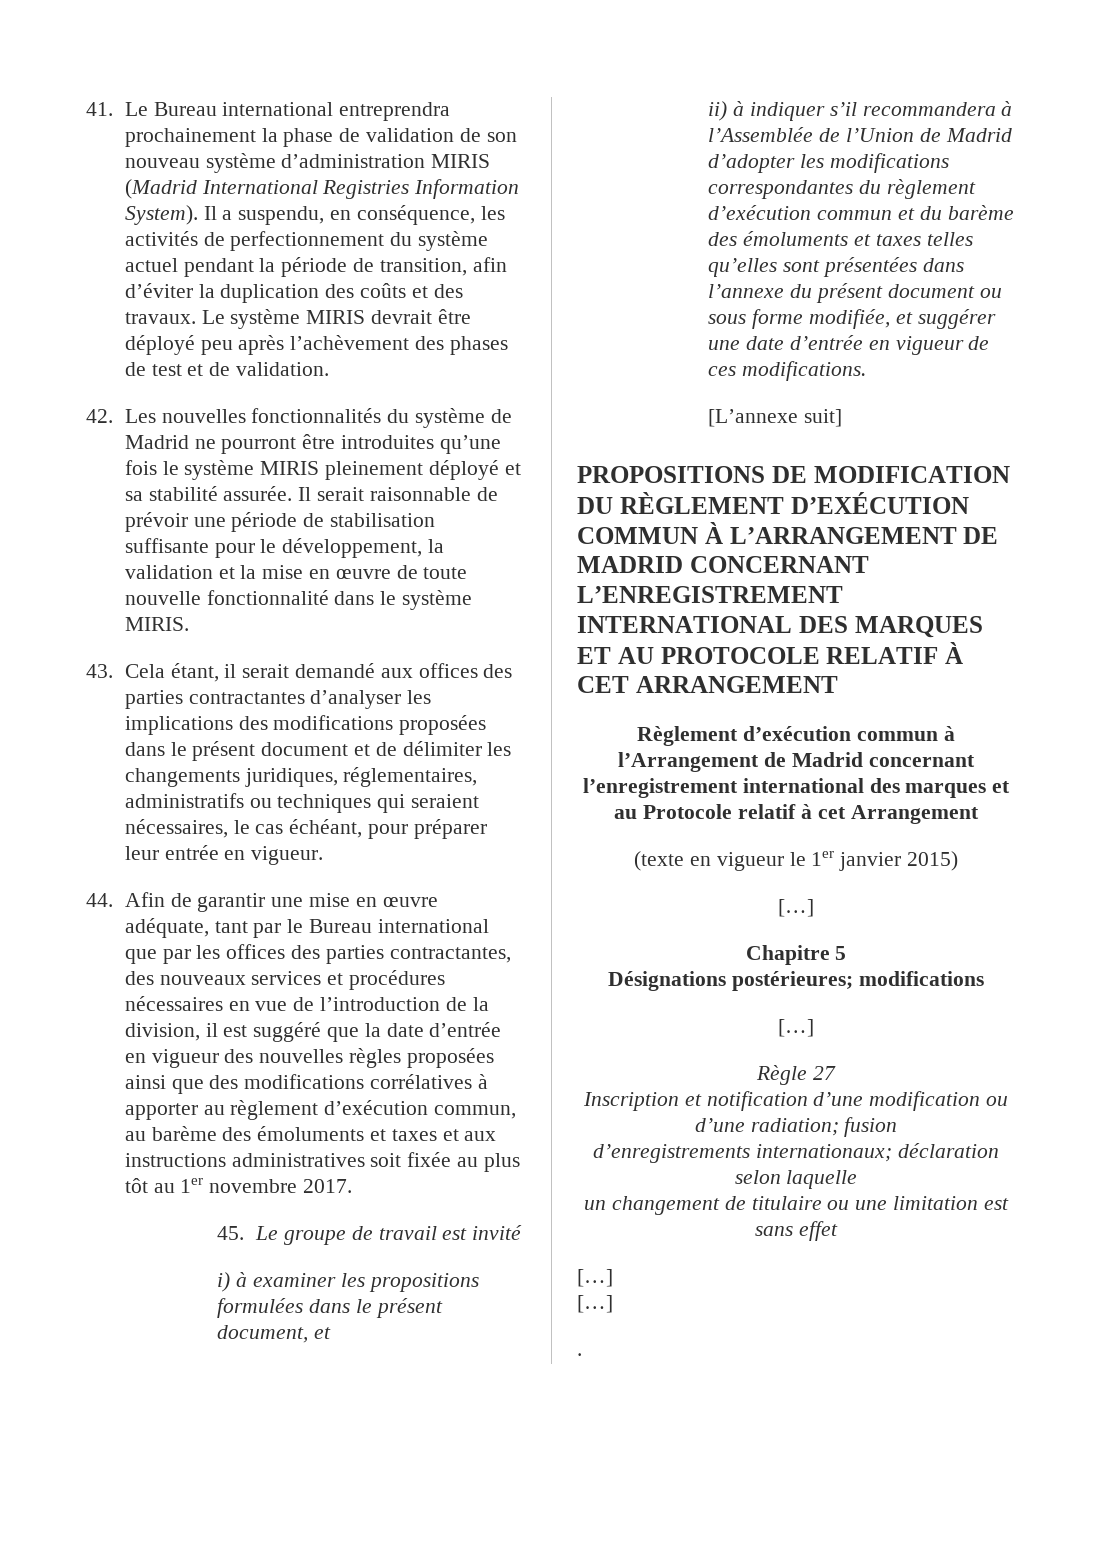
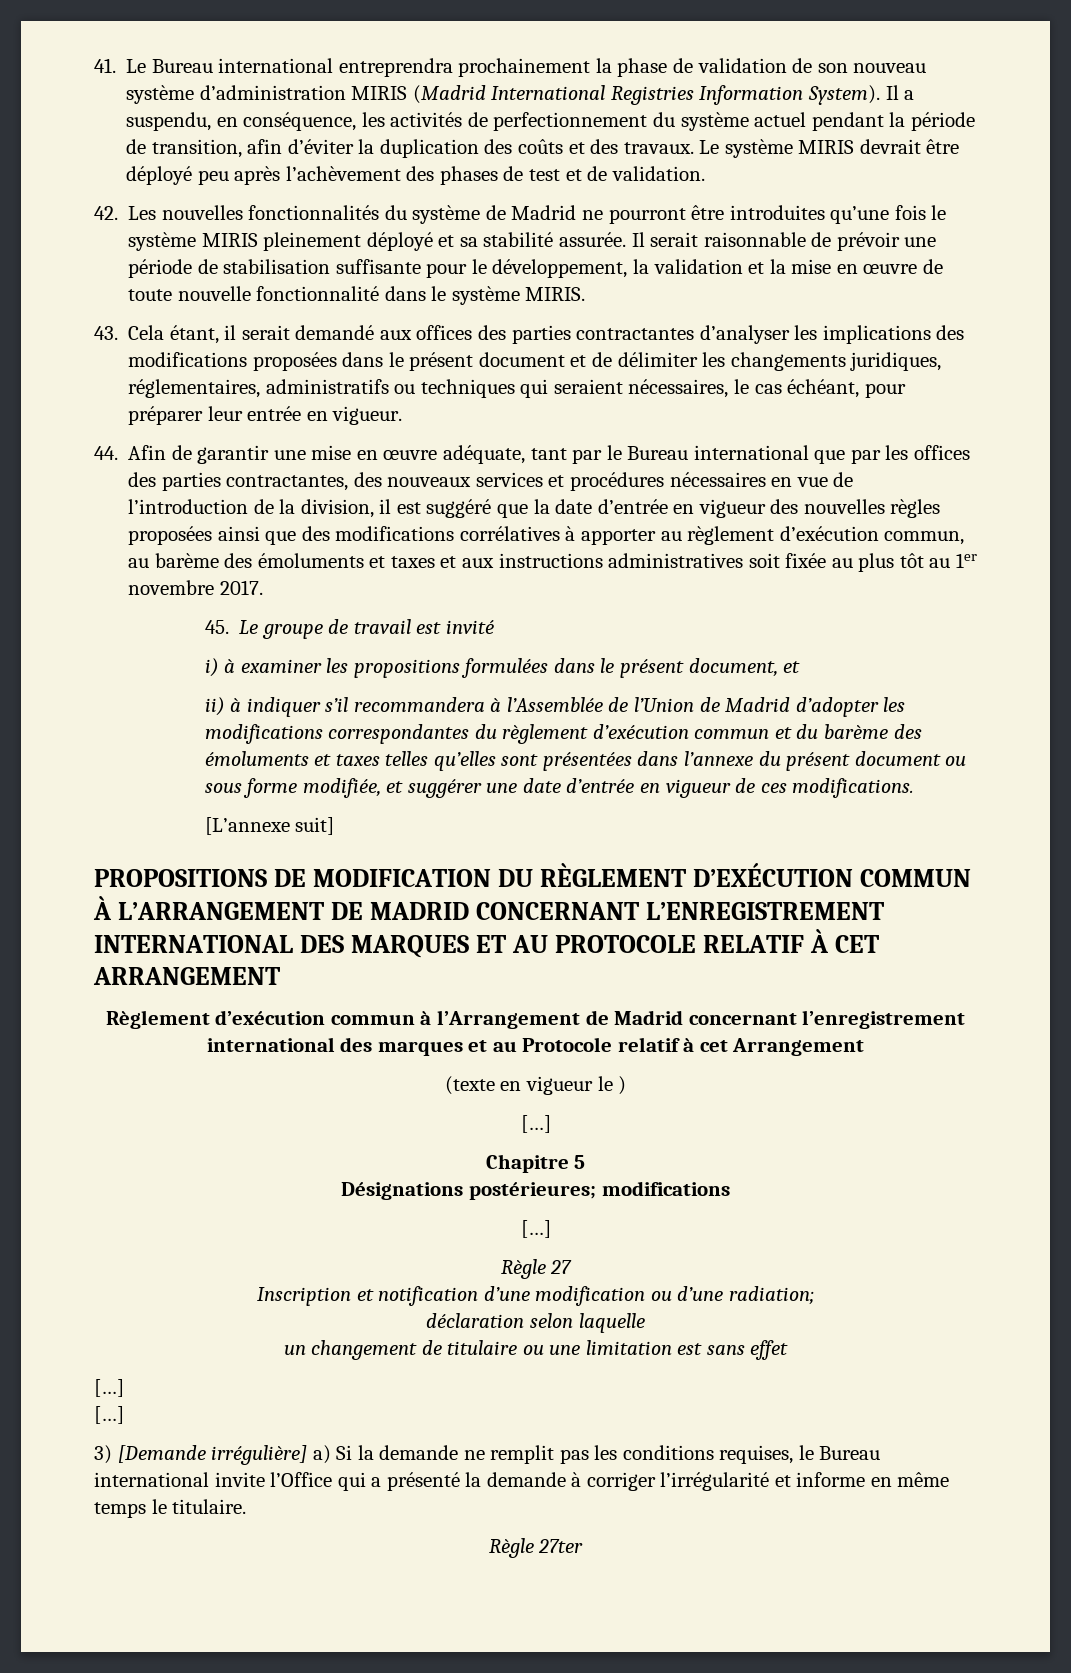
- (texte en vigueur le 1er janvier 2015)
+ (texte en vigueur le )
- Inscription et notification d’une modification ou d’une radiation; fusion
- d’enregistrements internationaux; déclaration selon laquelle
+ Inscription et notification d’une modification ou d’une radiation;
+ déclaration selon laquelle
- .
+ 3) [Demande irrégulière] a) Si la demande ne remplit pas les conditions requises, le Bureau international invite l’Office qui a présenté la demande à corriger l’irrégularité et informe en même temps le titulaire.
+ Règle 27ter

